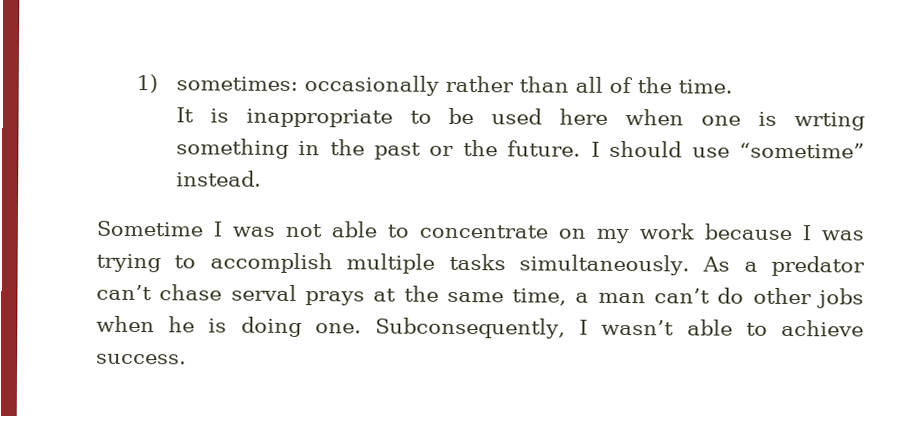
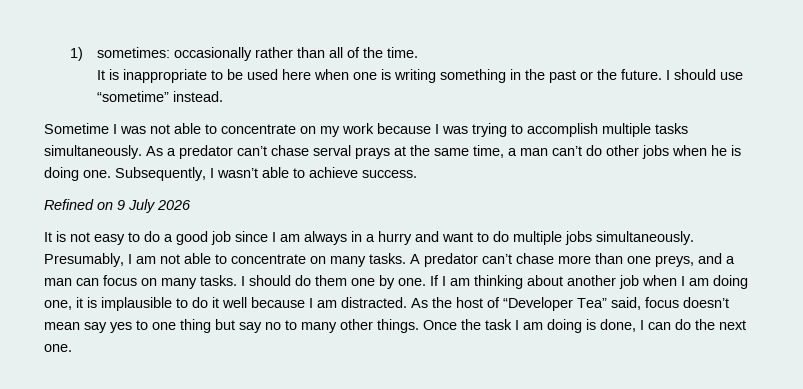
- It is inappropriate to be used here when one is wrting something in the past or the future.
+ It is inappropriate to be used here when one is writing something in the past or the future.
- Subconsequently, I wasn’t able to achieve success.
+ Subsequently, I wasn’t able to achieve success.
+ Refined on 9 July 2026
+ It is not easy to do a good job since I am always in a hurry and want to do multiple jobs simultaneously. Presumably, I am not able to concentrate on many tasks. A predator can’t chase more than one preys, and a man can focus on many tasks. I should do them one by one. If I am thinking about another job when I am doing one, it is implausible to do it well because I am distracted. As the host of “Developer Tea” said, focus doesn’t mean say yes to one thing but say no to many other things. Once the task I am doing is done, I can do the next one.

